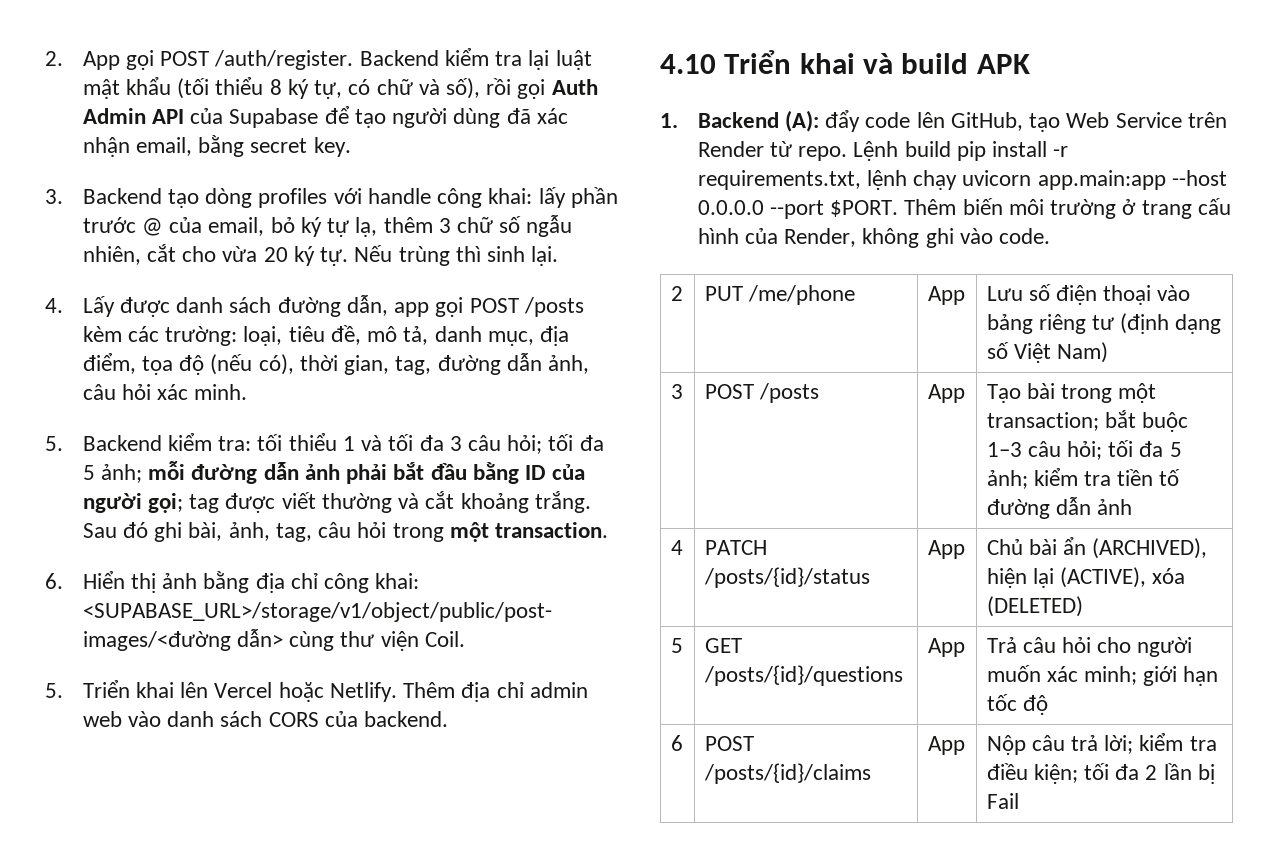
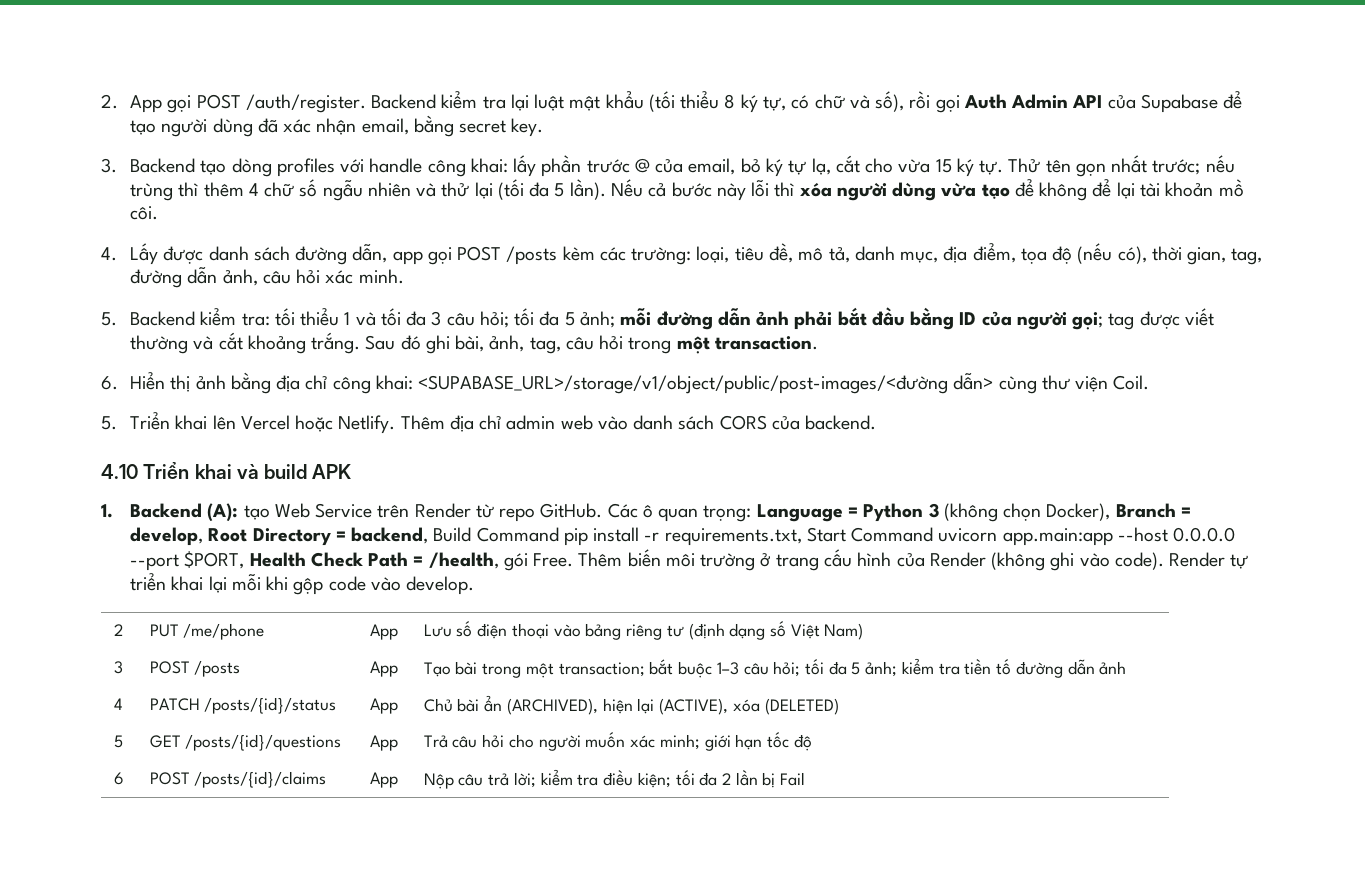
- 3. Backend tạo dòng profiles với handle công khai: lấy phần trước @ của email, bỏ ký tự lạ, thêm 3 chữ số ngẫu nhiên, cắt cho vừa 20 ký tự. Nếu trùng thì sinh lại.
+ 3. Backend tạo dòng profiles với handle công khai: lấy phần trước @ của email, bỏ ký tự lạ, cắt cho vừa 15 ký tự. Thử tên gọn nhất trước; nếu trùng thì thêm 4 chữ số ngẫu nhiên và thử lại (tối đa 5 lần). Nếu cả bước này lỗi thì xóa người dùng vừa tạo để không để lại tài khoản mồ côi.
- 1. Backend (A): đẩy code lên GitHub, tạo Web Service trên Render từ repo. Lệnh build pip install -r requirements.txt, lệnh chạy uvicorn app.main:app --host 0.0.0.0 --port $PORT.
+ 1. Backend (A): tạo Web Service trên Render từ repo GitHub. Các ô quan trọng: Language = Python 3 (không chọn Docker), Branch = develop, Root Directory = backend, Build Command pip install -r requirements.txt, Start Command uvicorn app.main:app --host 0.0.0.0 --port $PORT, Health Check Path = /health, gói Free.
- Thêm biến môi trường ở trang cấu hình của Render, không ghi vào code.
+ Thêm biến môi trường ở trang cấu hình của Render (không ghi vào code). Render tự triển khai lại mỗi khi gộp code vào develop.

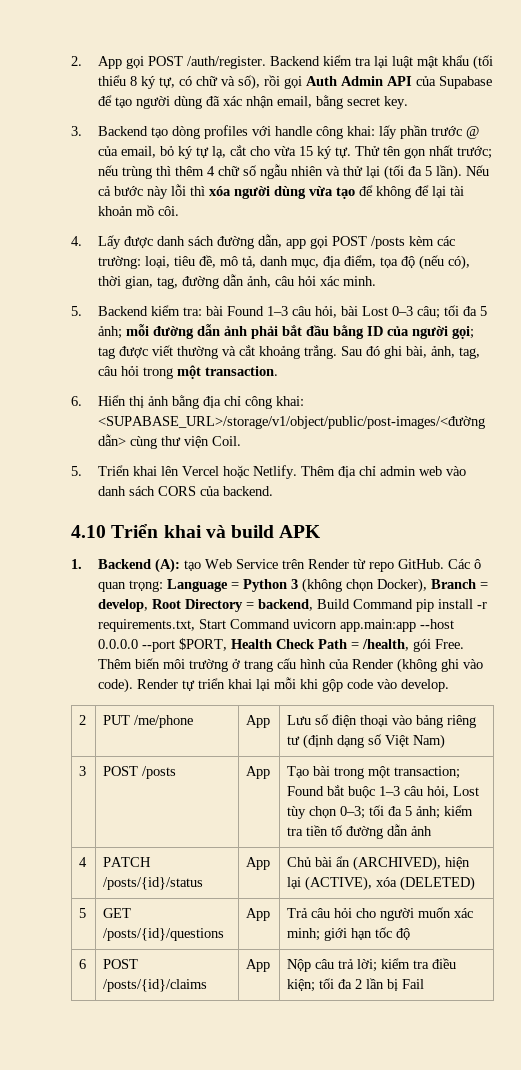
- 5. Backend kiểm tra: tối thiểu 1 và tối đa 3 câu hỏi; tối đa 5 ảnh; mỗi đường dẫn ảnh phải bắt đầu bằng ID của người gọi; tag được viết thường và cắt khoảng trắng.
+ 5. Backend kiểm tra: bài Found 1–3 câu hỏi, bài Lost 0–3 câu; tối đa 5 ảnh; mỗi đường dẫn ảnh phải bắt đầu bằng ID của người gọi; tag được viết thường và cắt khoảng trắng.
- 3 | POST /posts | App | Tạo bài trong một transaction; bắt buộc 1–3 câu hỏi; tối đa 5 ảnh; kiểm tra tiền tố đường dẫn ảnh
+ 3 | POST /posts | App | Tạo bài trong một transaction; Found bắt buộc 1–3 câu hỏi, Lost tùy chọn 0–3; tối đa 5 ảnh; kiểm tra tiền tố đường dẫn ảnh

